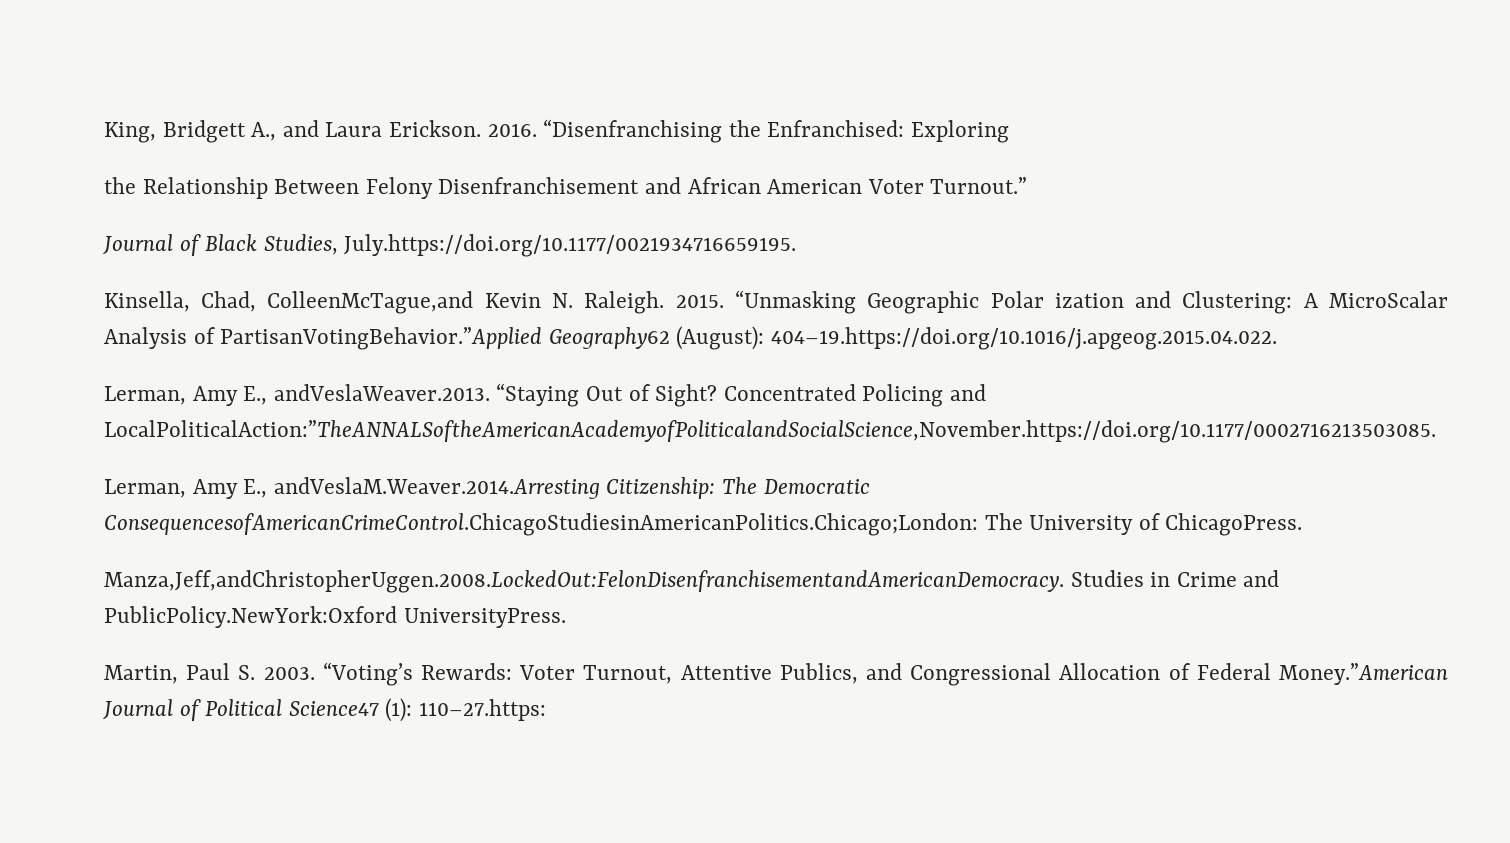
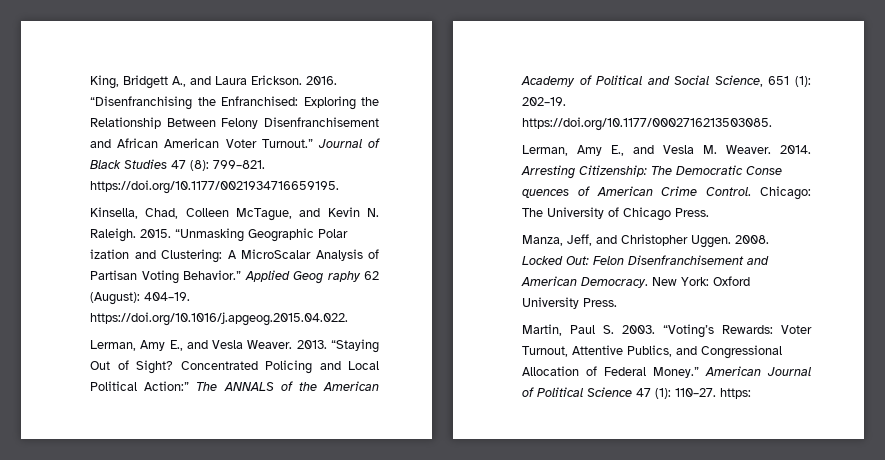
- “Disenfranchising the Enfranchised: Exploring
- the Relationship Between Felony Disenfranchisement and African American Voter Turnout.”
- Journal of Black Studies, July.https://doi.org/10.1177/0021934716659195.
+ “Disenfranchising the Enfranchised: Exploring the Relationship Between Felony Disenfranchisement and African American Voter Turnout.” Journal of Black Studies 47 (8): 799–821. https://doi.org/10.1177/0021934716659195.
- Kinsella, Chad, ColleenMcTague,and Kevin N. Raleigh.
+ Kinsella, Chad, Colleen McTague, and Kevin N. Raleigh.
- “Unmasking Geographic Polar ization and Clustering: A MicroScalar Analysis of PartisanVotingBehavior.”Applied Geography62 (August): 404–19.https://doi.org/10.1016/j.apgeog.2015.04.022.
- Lerman, Amy E., andVeslaWeaver.2013. “Staying Out of Sight?
+ “Unmasking Geographic Polar ization and Clustering: A MicroScalar Analysis of Partisan Voting Behavior.” Applied Geog raphy 62 (August): 404–19. https://doi.org/10.1016/j.apgeog.2015.04.022.
+ Lerman, Amy E., and Vesla Weaver. 2013. “Staying Out of Sight?
- Concentrated Policing and LocalPoliticalAction:”TheANNALSoftheAmericanAcademyofPoliticalandSocialScience,November.https://doi.org/10.1177/0002716213503085.
- Lerman, Amy E., andVeslaM.Weaver.2014.Arresting Citizenship: The Democratic ConsequencesofAmericanCrimeControl.ChicagoStudiesinAmericanPolitics.Chicago;London: The University of ChicagoPress.
- Manza,Jeff,andChristopherUggen.2008.LockedOut:FelonDisenfranchisementandAmericanDemocracy. Studies in Crime and PublicPolicy.NewYork:Oxford UniversityPress.
+ Concentrated Policing and Local Political Action:” The ANNALS of the American Academy of Political and Social Science, 651 (1): 202–19. https://doi.org/10.1177/0002716213503085.
+ Lerman, Amy E., and Vesla M. Weaver. 2014. Arresting Citizenship: The Democratic Conse quences of American Crime Control. Chicago: The University of Chicago Press.
+ Manza, Jeff, and Christopher Uggen. 2008. Locked Out: Felon Disenfranchisement and American Democracy. New York: Oxford University Press.
- “Voting’s Rewards: Voter Turnout, Attentive Publics, and Congressional Allocation of Federal Money.”American Journal of Political Science47 (1): 110–27.https:
+ “Voting’s Rewards: Voter Turnout, Attentive Publics, and Congressional Allocation of Federal Money.” American Journal of Political Science 47 (1): 110–27. https:

